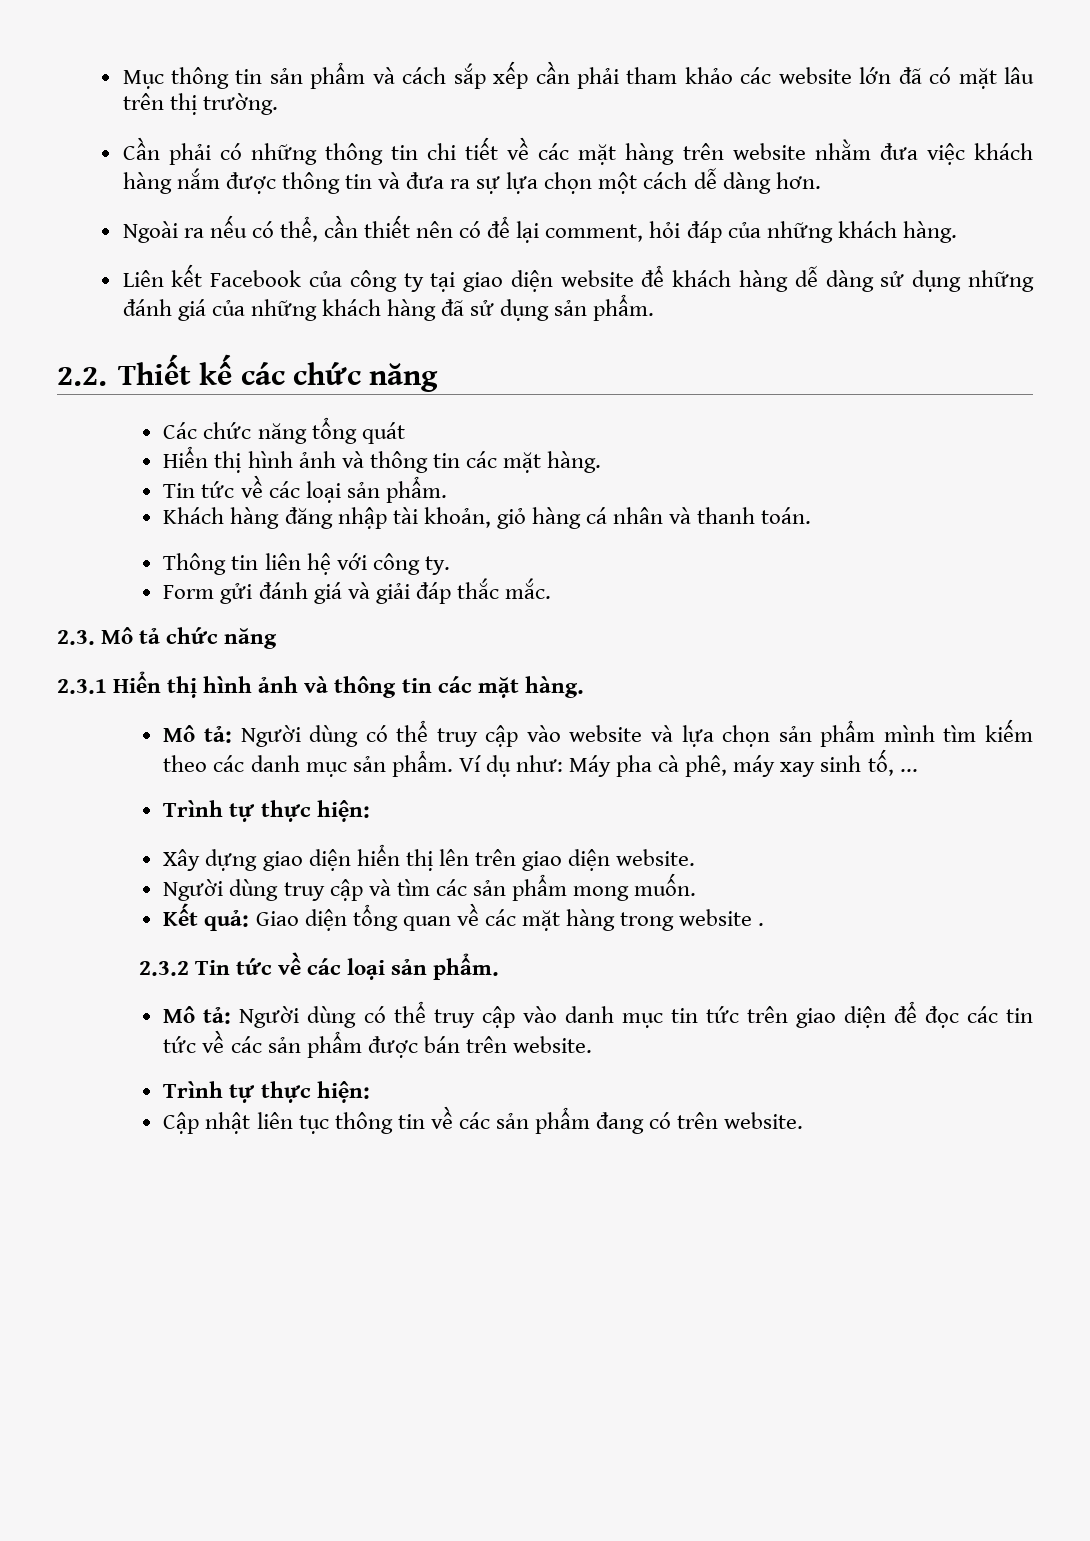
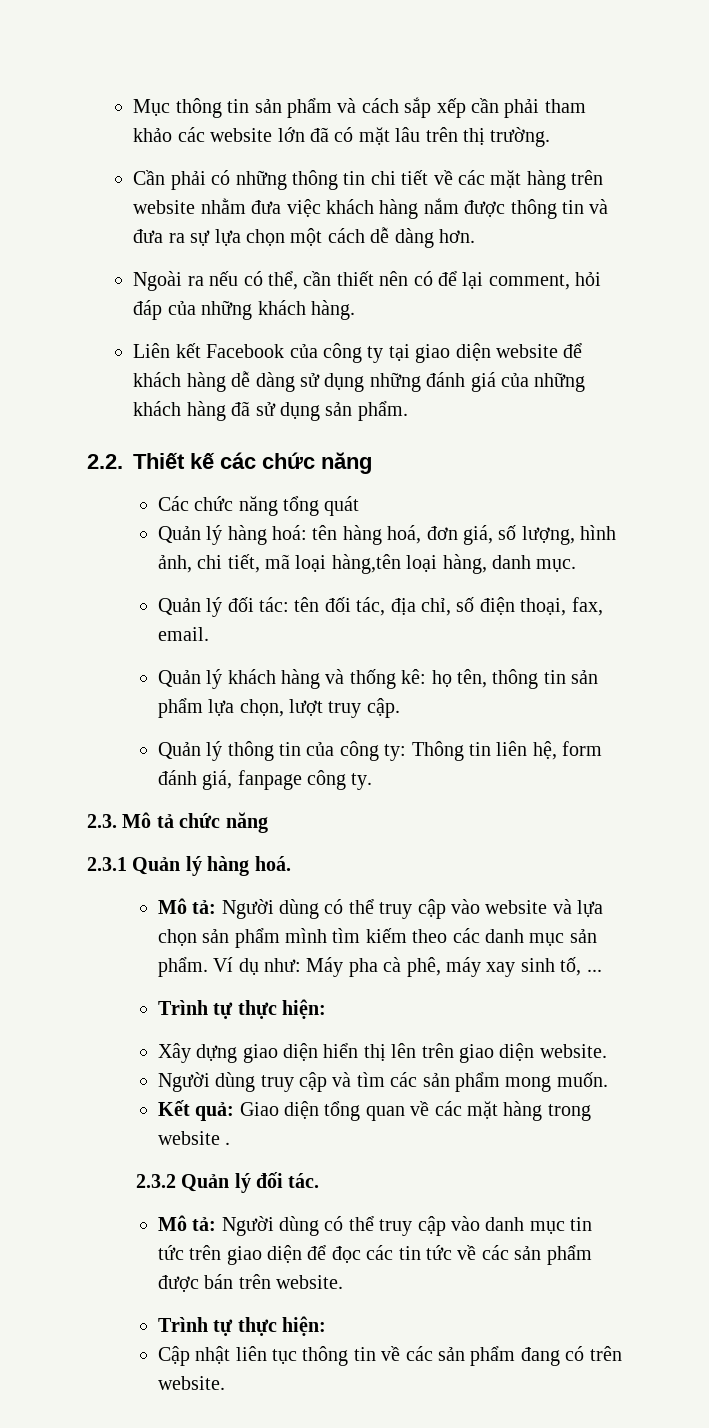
  Các chức năng tổng quát
- Hiển thị hình ảnh và thông tin các mặt hàng.
- Tin tức về các loại sản phẩm.
- Khách hàng đăng nhập tài khoản, giỏ hàng cá nhân và thanh toán.
- Thông tin liên hệ với công ty.
- Form gửi đánh giá và giải đáp thắc mắc.
+ Quản lý hàng hoá: tên hàng hoá, đơn giá, số lượng, hình ảnh, chi tiết, mã loại hàng,tên loại hàng, danh mục.
+ Quản lý đối tác: tên đối tác, địa chỉ, số điện thoại, fax, email.
+ Quản lý khách hàng và thống kê: họ tên, thông tin sản phẩm lựa chọn, lượt truy cập.
+ Quản lý thông tin của công ty: Thông tin liên hệ, form đánh giá, fanpage công ty.
- 2.3.1 Hiển thị hình ảnh và thông tin các mặt hàng.
+ 2.3.1 Quản lý hàng hoá.
- 2.3.2 Tin tức về các loại sản phẩm.
+ 2.3.2 Quản lý đối tác.

